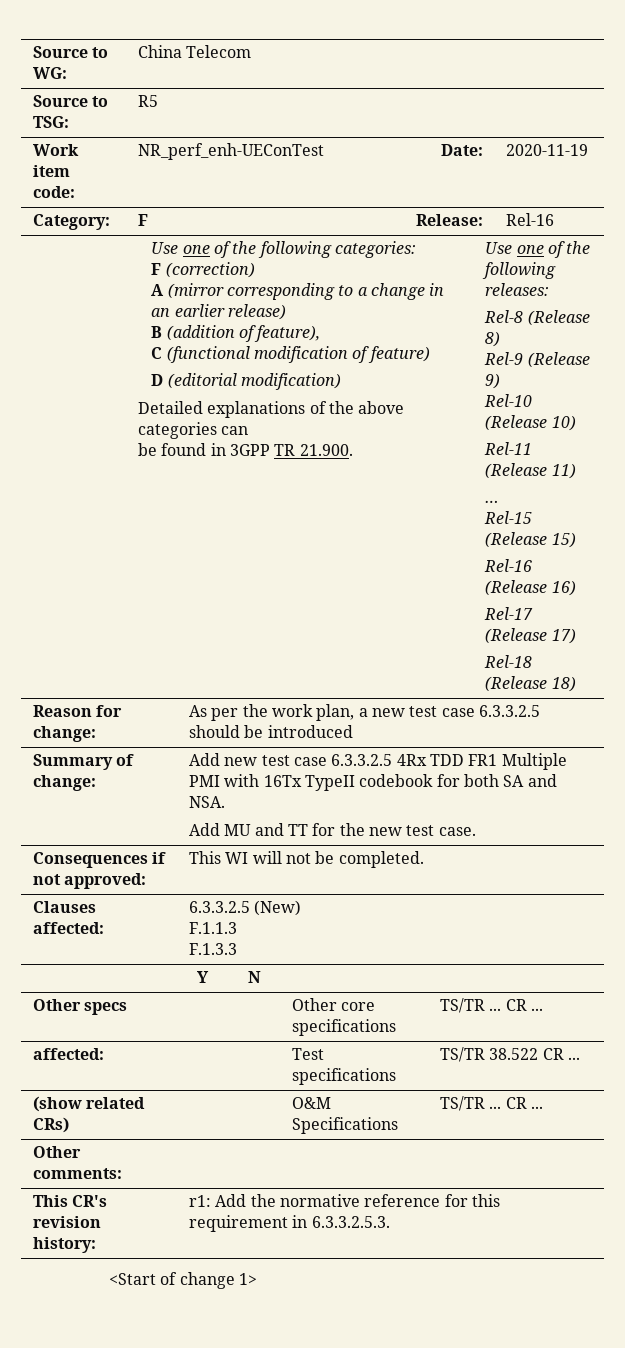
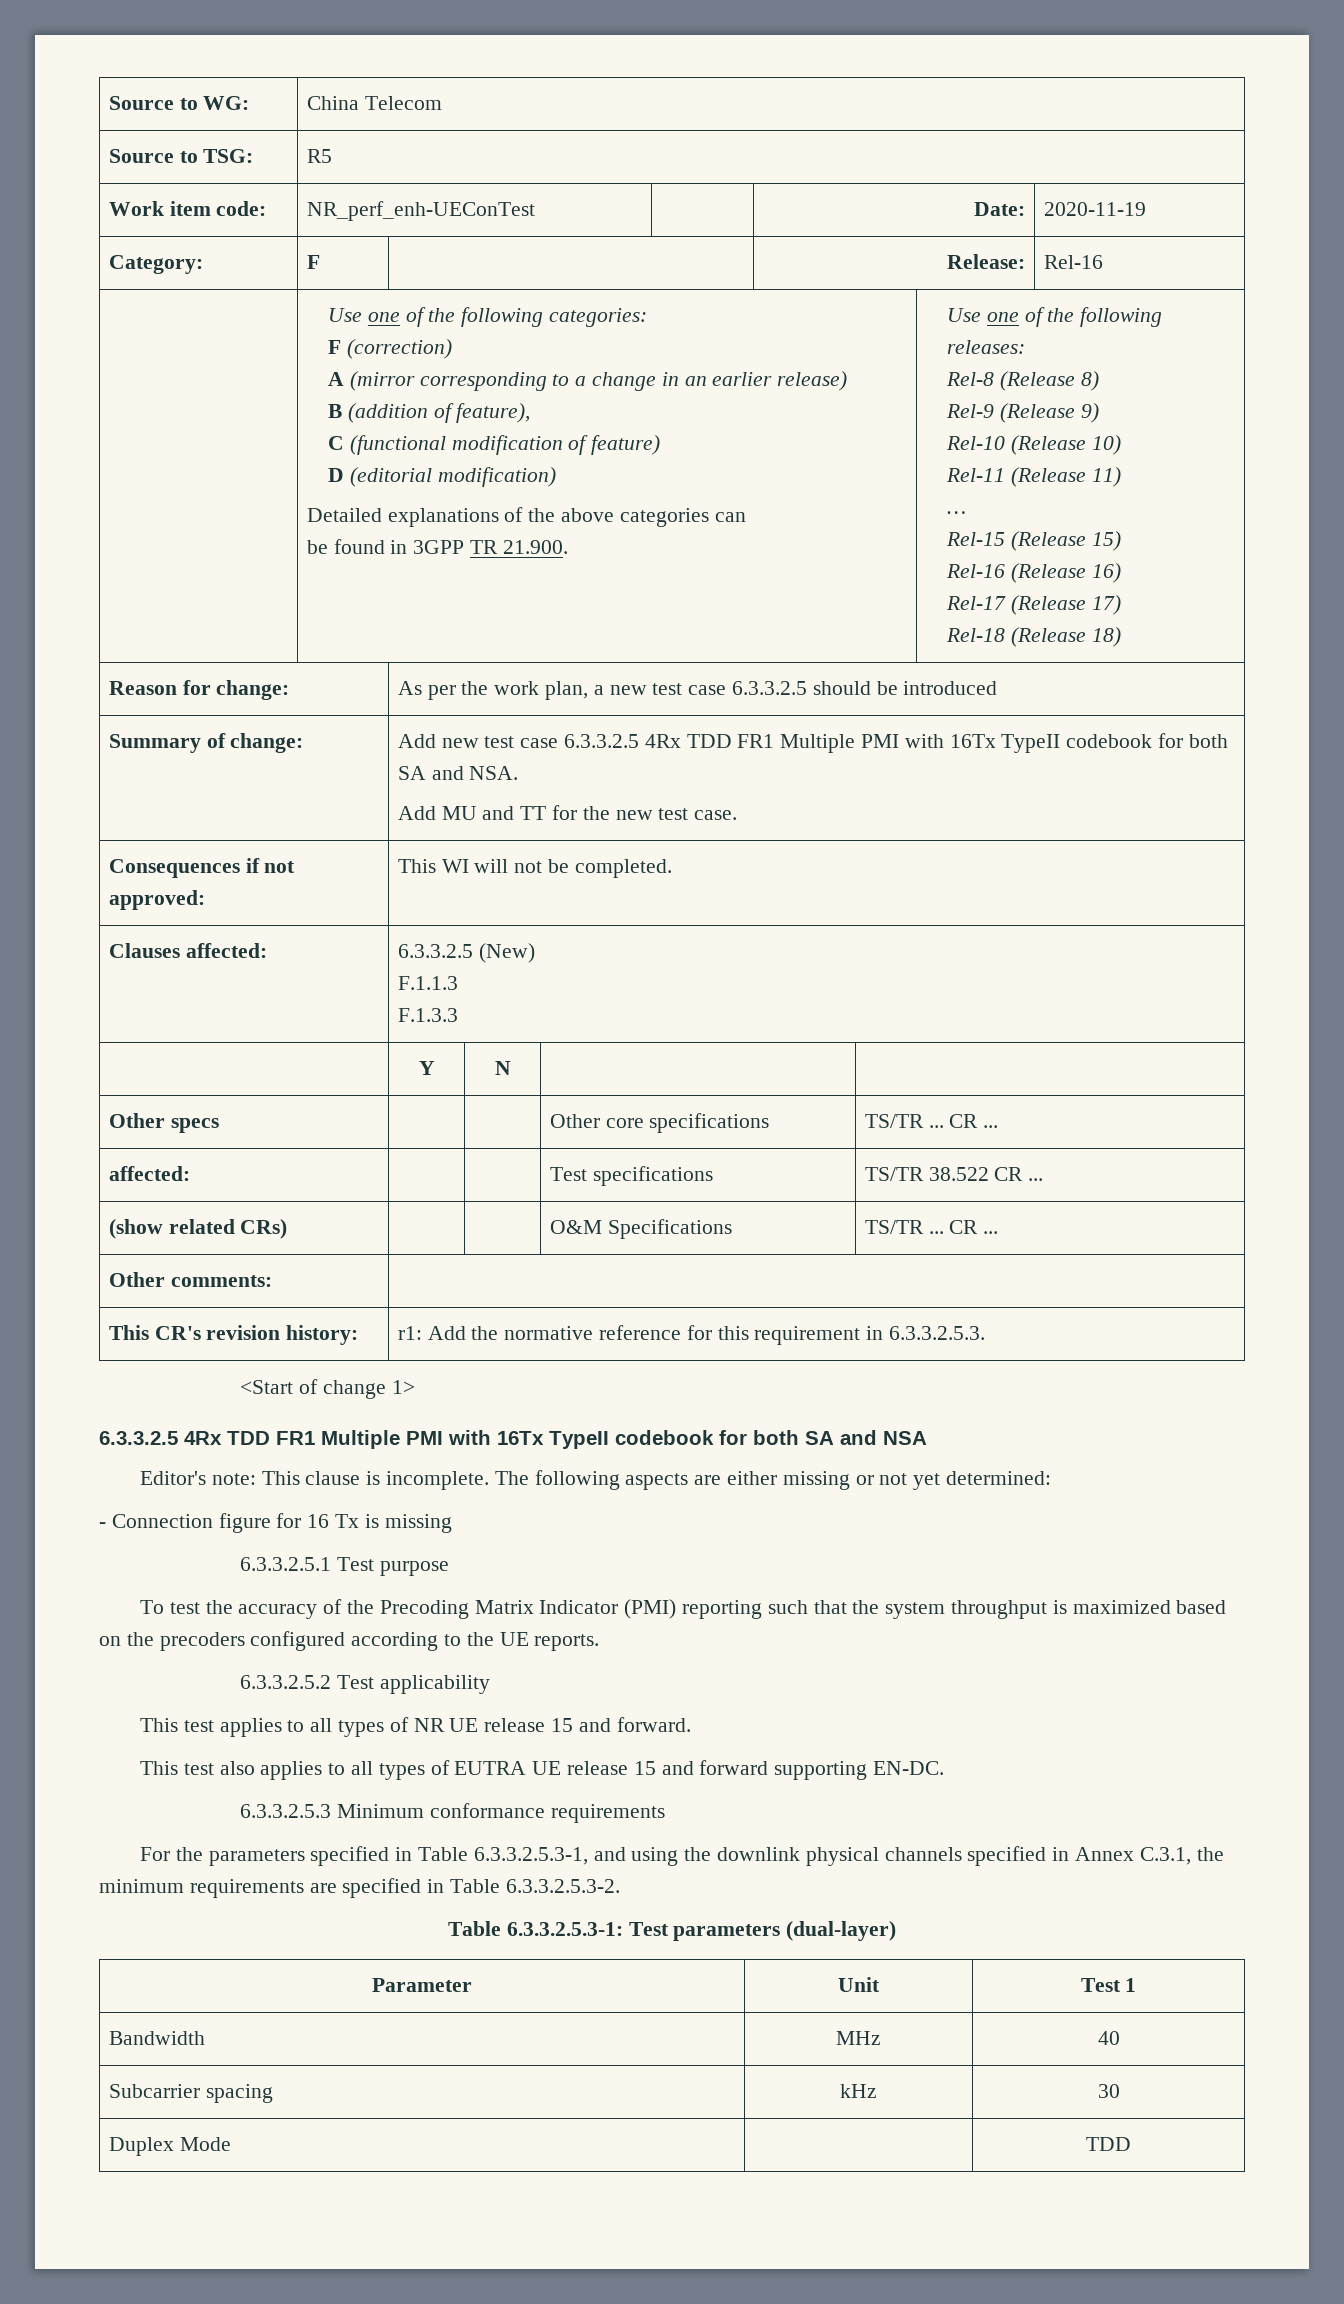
+ 6.3.3.2.5 4Rx TDD FR1 Multiple PMI with 16Tx TypeII codebook for both SA and NSA
+ Editor's note: This clause is incomplete. The following aspects are either missing or not yet determined:
+ - Connection figure for 16 Tx is missing
+ 6.3.3.2.5.1 Test purpose
+ To test the accuracy of the Precoding Matrix Indicator (PMI) reporting such that the system throughput is maximized based on the precoders configured according to the UE reports.
+ 6.3.3.2.5.2 Test applicability
+ This test applies to all types of NR UE release 15 and forward.
+ This test also applies to all types of EUTRA UE release 15 and forward supporting EN-DC.
+ 6.3.3.2.5.3 Minimum conformance requirements
+ For the parameters specified in Table 6.3.3.2.5.3-1, and using the downlink physical channels specified in Annex C.3.1, the minimum requirements are specified in Table 6.3.3.2.5.3-2.
+ Table 6.3.3.2.5.3-1: Test parameters (dual-layer)
+ Parameter | Unit | Test 1
+ Bandwidth | MHz | 40
+ Subcarrier spacing | kHz | 30
+ Duplex Mode | | TDD

